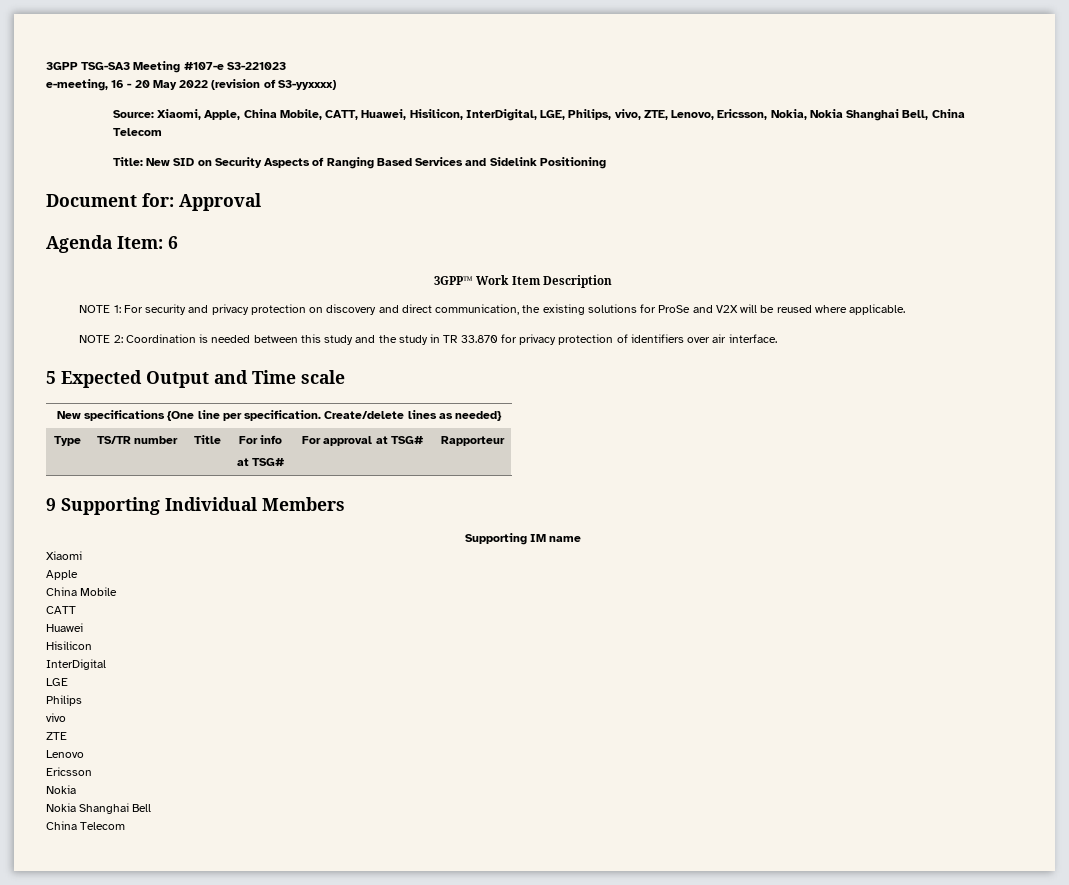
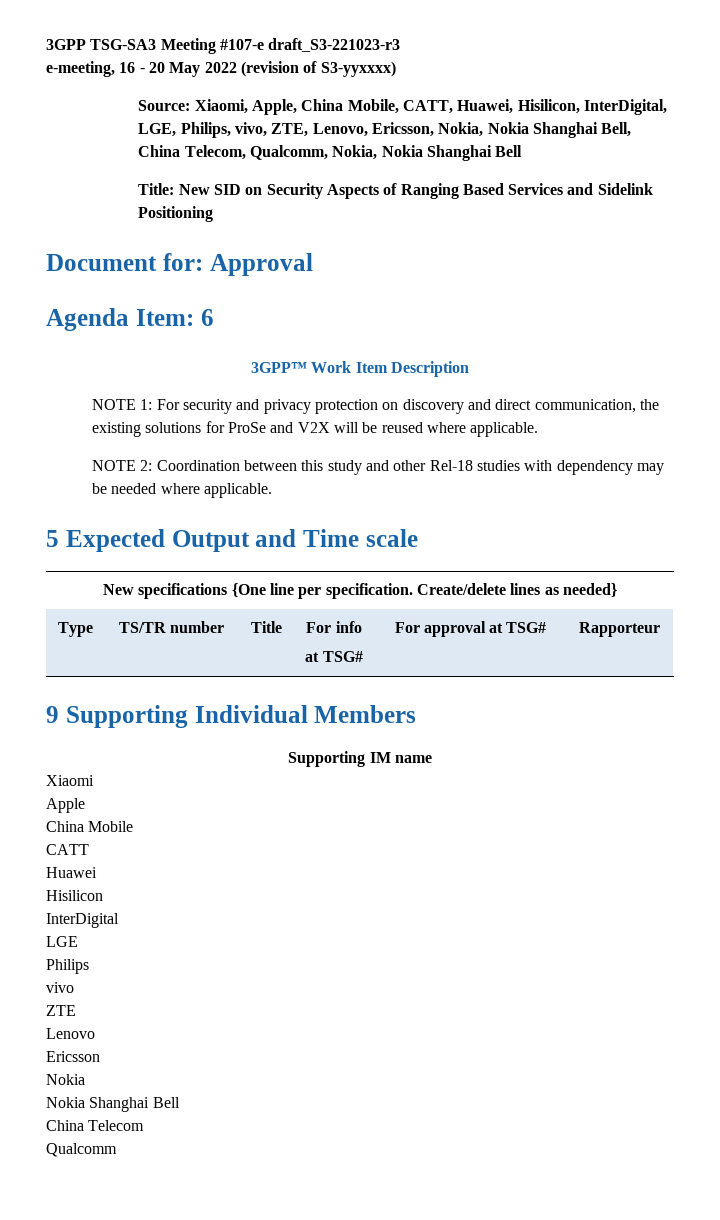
- 3GPP TSG-SA3 Meeting #107-e S3-221023
+ 3GPP TSG-SA3 Meeting #107-e draft_S3-221023-r3
- Source: Xiaomi, Apple, China Mobile, CATT, Huawei, Hisilicon, InterDigital, LGE, Philips, vivo, ZTE, Lenovo, Ericsson, Nokia, Nokia Shanghai Bell, China Telecom
+ Source: Xiaomi, Apple, China Mobile, CATT, Huawei, Hisilicon, InterDigital, LGE, Philips, vivo, ZTE, Lenovo, Ericsson, Nokia, Nokia Shanghai Bell, China Telecom, Qualcomm, Nokia, Nokia Shanghai Bell
- NOTE 2: Coordination is needed between this study and the study in TR 33.870 for privacy protection of identifiers over air interface.
+ NOTE 2: Coordination between this study and other Rel-18 studies with dependency may be needed where applicable.
+ Qualcomm

